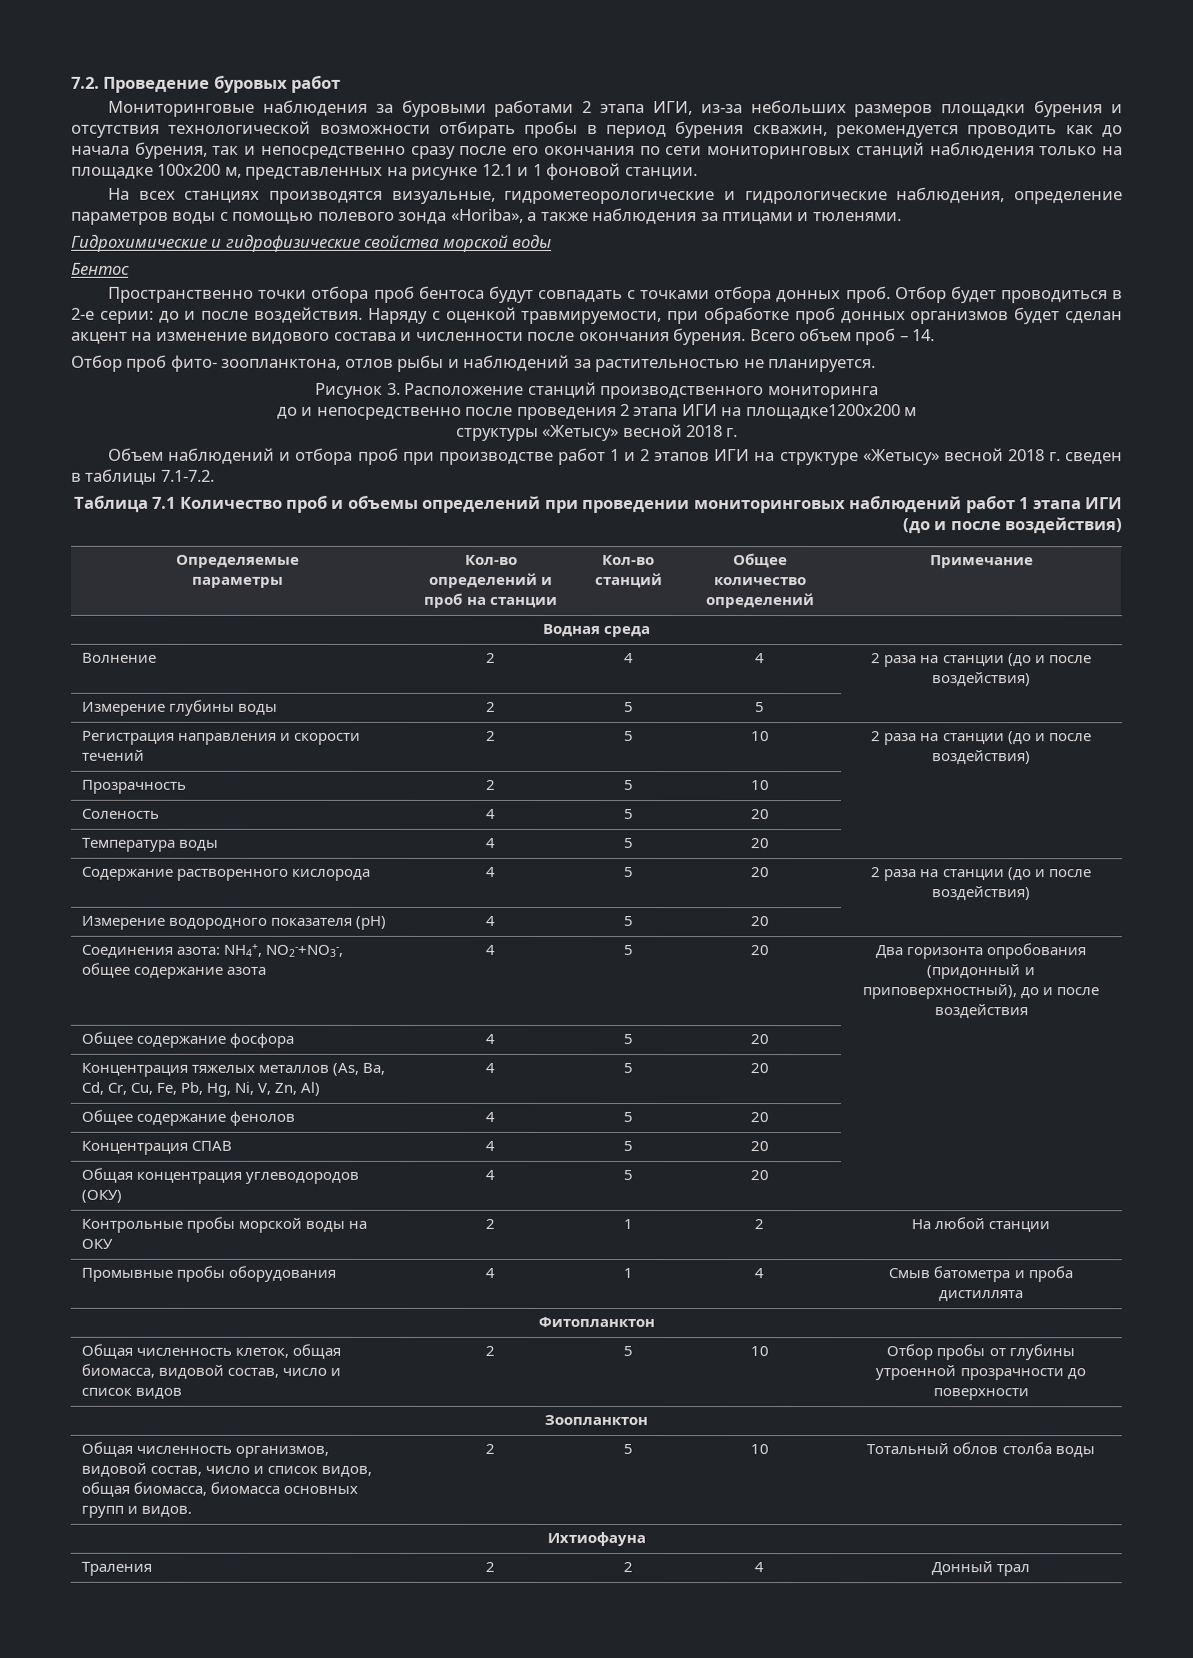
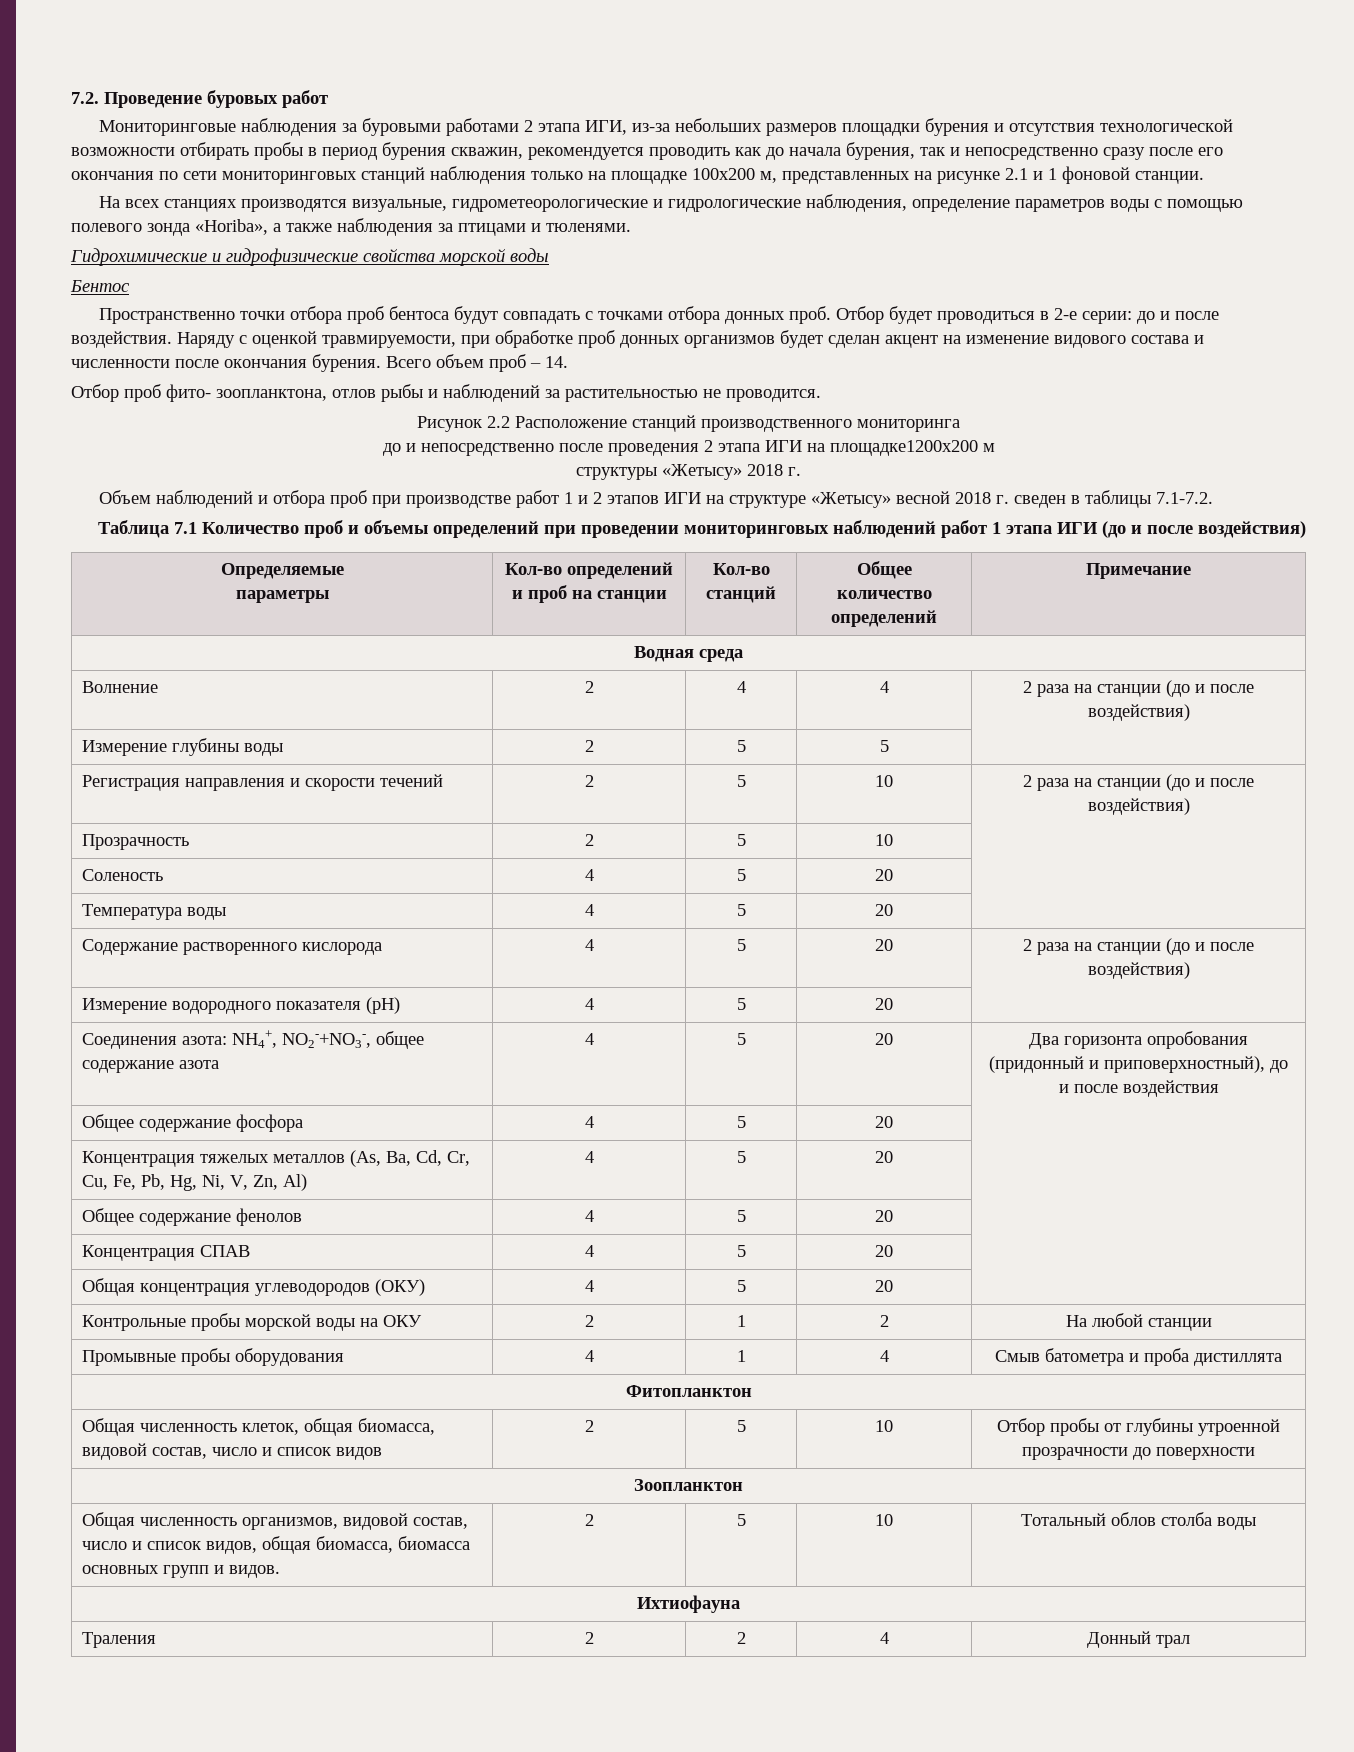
- Мониторинговые наблюдения за буровыми работами 2 этапа ИГИ, из-за небольших размеров площадки бурения и отсутствия технологической возможности отбирать пробы в период бурения скважин, рекомендуется проводить как до начала бурения, так и непосредственно сразу после его окончания по сети мониторинговых станций наблюдения только на площадке 100х200 м, представленных на рисунке 12.1 и 1 фоновой станции.
+ Мониторинговые наблюдения за буровыми работами 2 этапа ИГИ, из-за небольших размеров площадки бурения и отсутствия технологической возможности отбирать пробы в период бурения скважин, рекомендуется проводить как до начала бурения, так и непосредственно сразу после его окончания по сети мониторинговых станций наблюдения только на площадке 100х200 м, представленных на рисунке 2.1 и 1 фоновой станции.
- Отбор проб фито- зоопланктона, отлов рыбы и наблюдений за растительностью не планируется.
+ Отбор проб фито- зоопланктона, отлов рыбы и наблюдений за растительностью не проводится.
- Рисунок 3. Расположение станций производственного мониторинга
+ Рисунок 2.2 Расположение станций производственного мониторинга
- структуры «Жетысу» весной 2018 г.
+ структуры «Жетысу» 2018 г.

